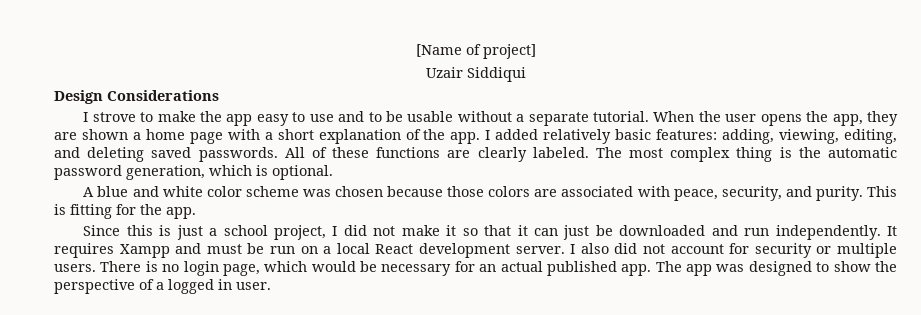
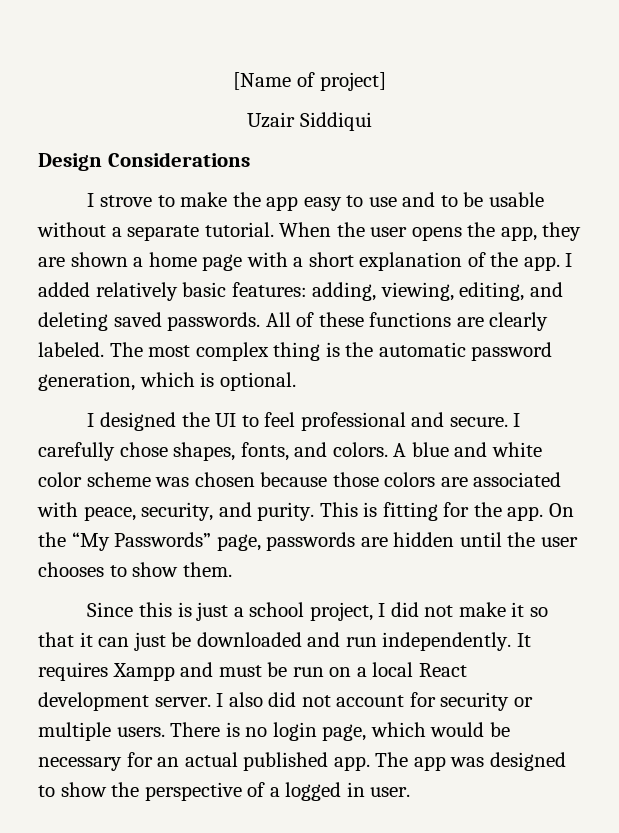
+ I designed the UI to feel professional and secure. I carefully chose shapes, fonts, and colors.
+ On the “My Passwords” page, passwords are hidden until the user chooses to show them.

